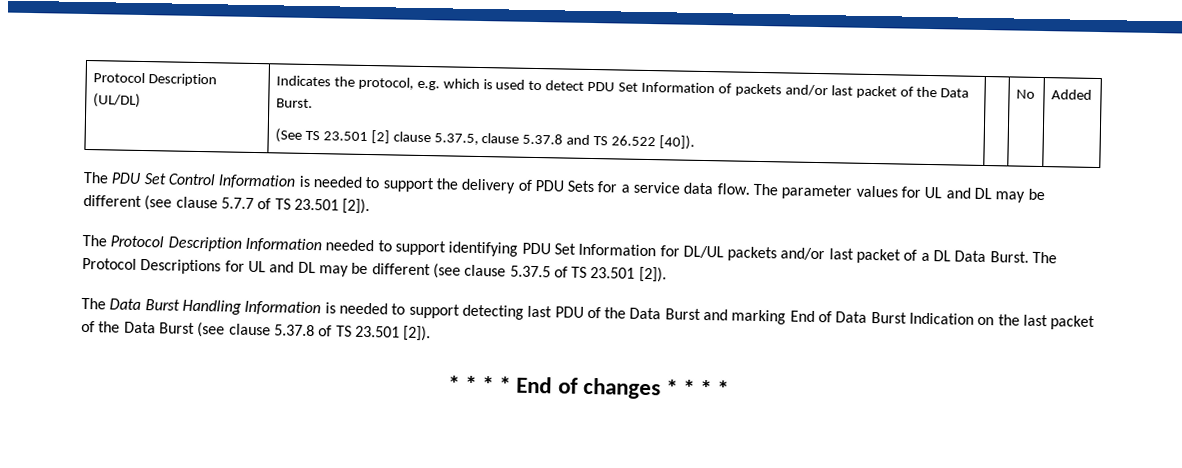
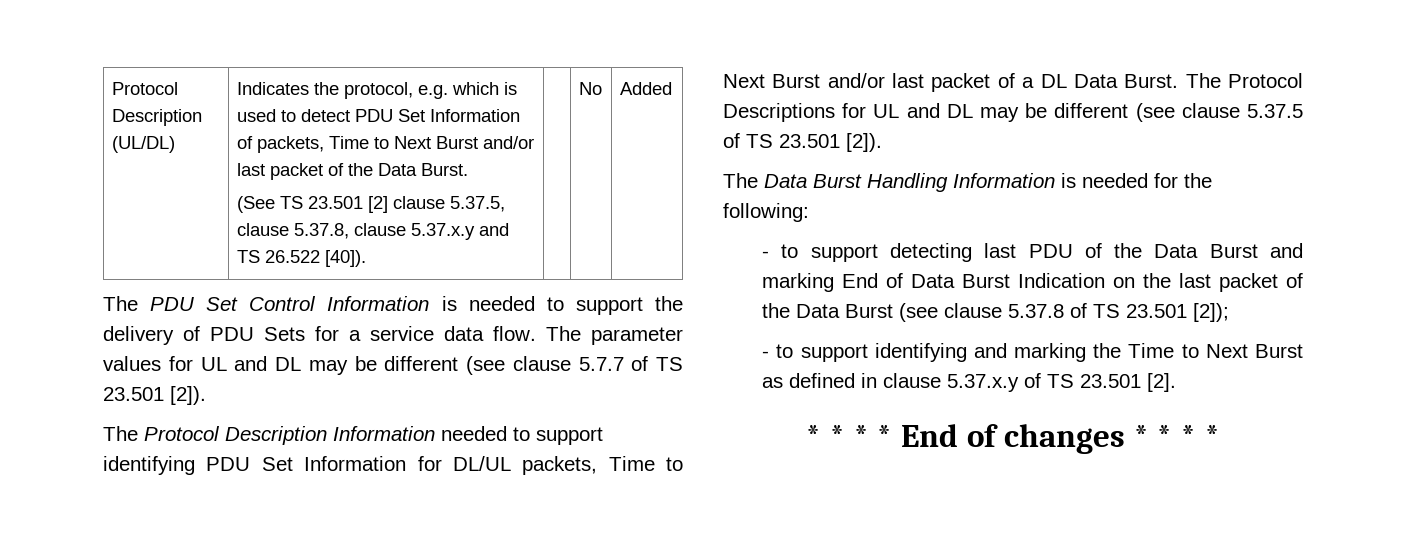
- Indicates the protocol, e.g. which is used to detect PDU Set Information of packets and/or last packet of the Data Burst.
+ Indicates the protocol, e.g. which is used to detect PDU Set Information of packets, Time to Next Burst and/or last packet of the Data Burst.
- (See TS 23.501 [2] clause 5.37.5, clause 5.37.8 and TS 26.522 [40]).
+ (See TS 23.501 [2] clause 5.37.5, clause 5.37.8, clause 5.37.x.y and TS 26.522 [40]).
- The Protocol Description Information needed to support identifying PDU Set Information for DL/UL packets and/or last packet of a DL Data Burst.
+ The Protocol Description Information needed to support identifying PDU Set Information for DL/UL packets, Time to Next Burst and/or last packet of a DL Data Burst.
- The Data Burst Handling Information is needed to support detecting last PDU of the Data Burst and marking End of Data Burst Indication on the last packet of the Data Burst (see clause 5.37.8 of TS 23.501 [2]).
+ The Data Burst Handling Information is needed for the following:
+ - to support detecting last PDU of the Data Burst and marking End of Data Burst Indication on the last packet of the Data Burst (see clause 5.37.8 of TS 23.501 [2]);
+ - to support identifying and marking the Time to Next Burst as defined in clause 5.37.x.y of TS 23.501 [2].

